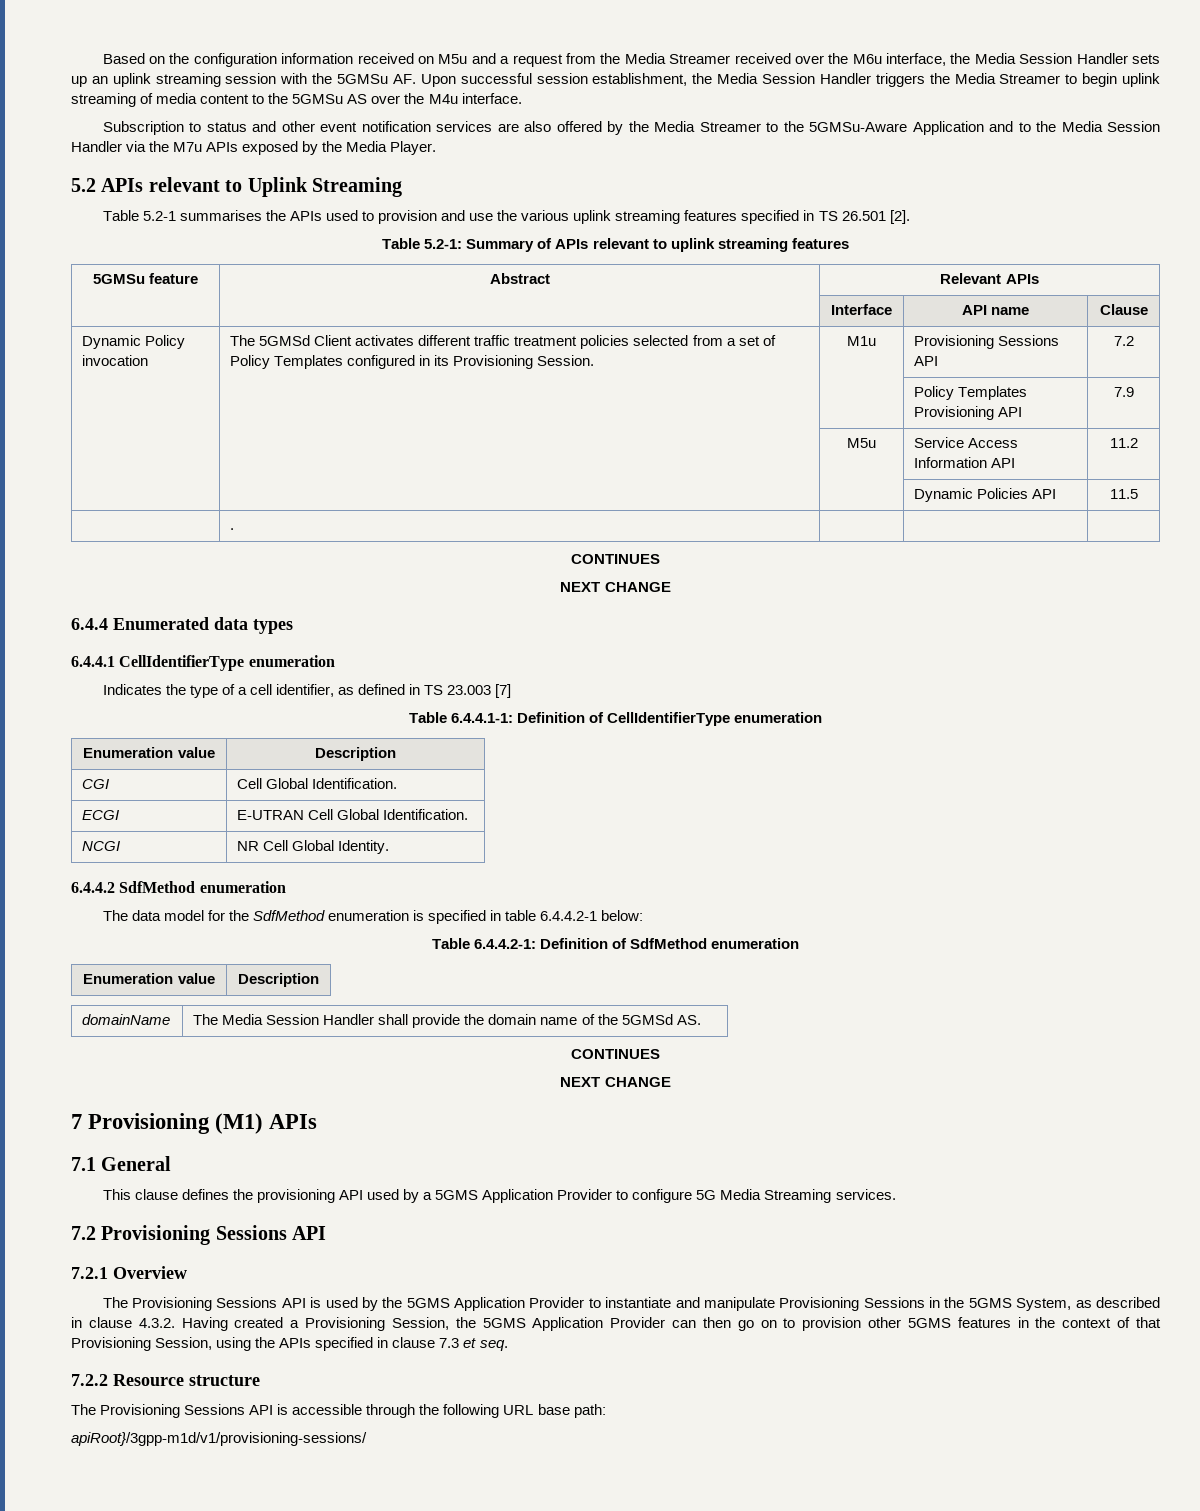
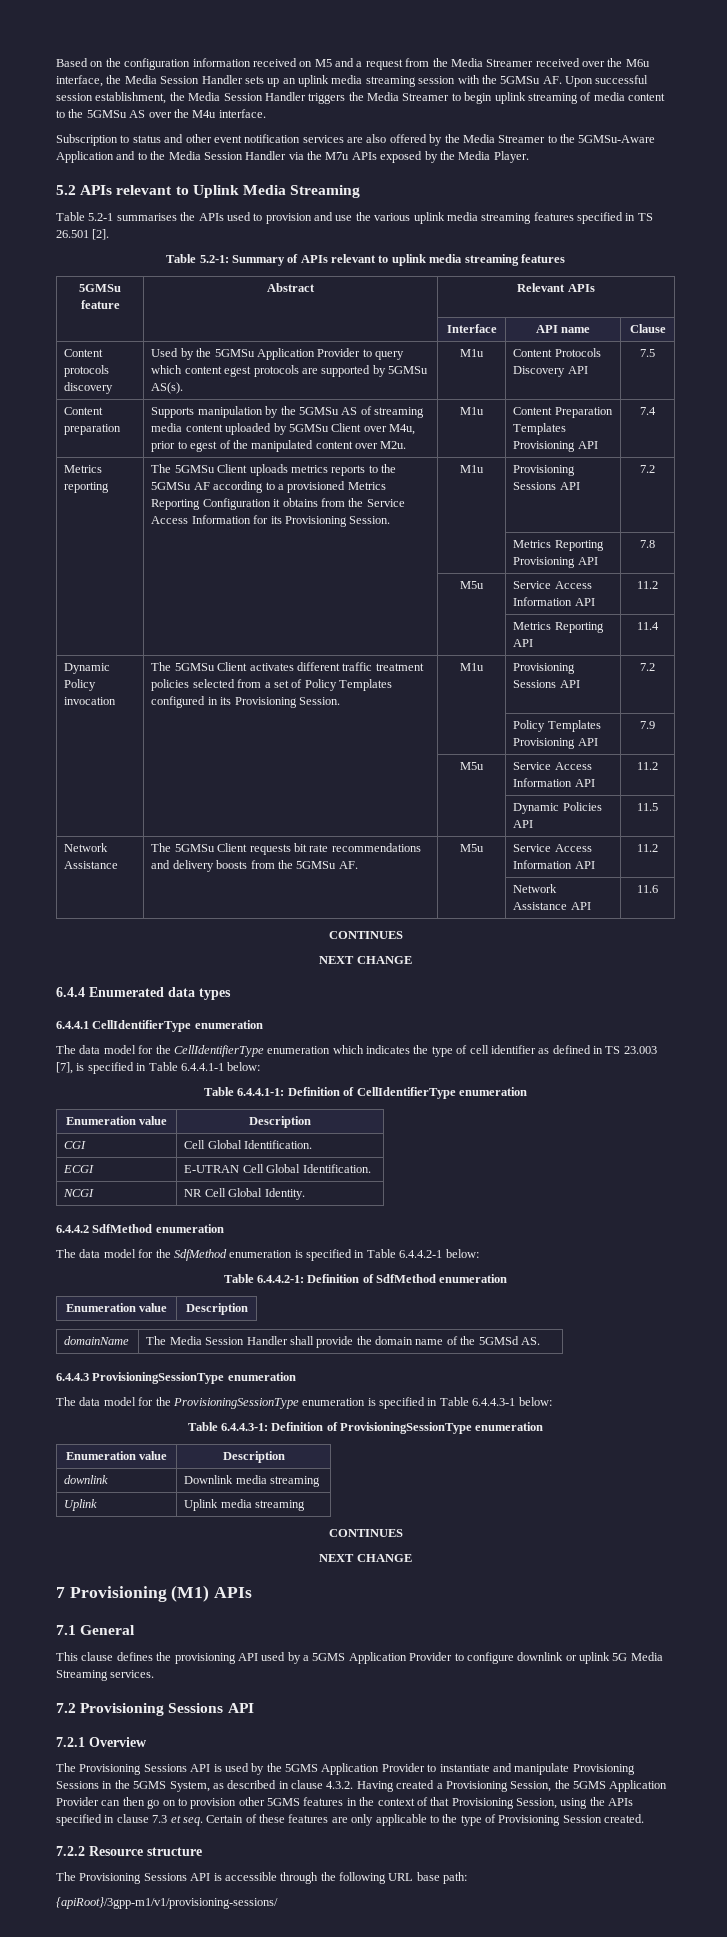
- Based on the configuration information received on M5u and a request from the Media Streamer received over the M6u interface, the Media Session Handler sets up an uplink streaming session with the 5GMSu AF. Upon successful session establishment, the Media Session Handler triggers the Media Streamer to begin uplink streaming of media content to the 5GMSu AS over the M4u interface.
+ Based on the configuration information received on M5 and a request from the Media Streamer received over the M6u interface, the Media Session Handler sets up an uplink media streaming session with the 5GMSu AF. Upon successful session establishment, the Media Session Handler triggers the Media Streamer to begin uplink streaming of media content to the 5GMSu AS over the M4u interface.
- 5.2 APIs relevant to Uplink Streaming
+ 5.2 APIs relevant to Uplink Media Streaming
- Table 5.2-1 summarises the APIs used to provision and use the various uplink streaming features specified in TS 26.501 [2].
+ Table 5.2-1 summarises the APIs used to provision and use the various uplink media streaming features specified in TS 26.501 [2].
- Table 5.2-1: Summary of APIs relevant to uplink streaming features
+ Table 5.2-1: Summary of APIs relevant to uplink media streaming features
+ Content protocols discovery | Used by the 5GMSu Application Provider to query which content egest protocols are supported by 5GMSu AS(s). | M1u | Content Protocols Discovery API | 7.5
+ Content preparation | Supports manipulation by the 5GMSu AS of streaming media content uploaded by 5GMSu Client over M4u, prior to egest of the manipulated content over M2u. | M1u | Content Preparation Templates Provisioning API | 7.4
+ Metrics reporting | The 5GMSu Client uploads metrics reports to the 5GMSu AF according to a provisioned Metrics Reporting Configuration it obtains from the Service Access Information for its Provisioning Session. | M1u | Provisioning Sessions API | 7.2
+ | | | Metrics Reporting Provisioning API | 7.8
+ | | M5u | Service Access Information API | 11.2
+ | | | Metrics Reporting API | 11.4
- Dynamic Policy invocation | The 5GMSd Client activates different traffic treatment policies selected from a set of Policy Templates configured in its Provisioning Session. | M1u | Provisioning Sessions API | 7.2
+ Dynamic Policy invocation | The 5GMSu Client activates different traffic treatment policies selected from a set of Policy Templates configured in its Provisioning Session. | M1u | Provisioning Sessions API | 7.2
- | . | | |
+ Network Assistance | The 5GMSu Client requests bit rate recommendations and delivery boosts from the 5GMSu AF. | M5u | Service Access Information API | 11.2
+ | | | Network Assistance API | 11.6
- Indicates the type of a cell identifier, as defined in TS 23.003 [7]
+ The data model for the CellIdentifierType enumeration which indicates the type of cell identifier as defined in TS 23.003 [7], is specified in Table 6.4.4.1-1 below:
- The data model for the SdfMethod enumeration is specified in table 6.4.4.2-1 below:
+ The data model for the SdfMethod enumeration is specified in Table 6.4.4.2-1 below:
+ 6.4.4.3 ProvisioningSessionType enumeration
+ The data model for the ProvisioningSessionType enumeration is specified in Table 6.4.4.3-1 below:
+ Table 6.4.4.3-1: Definition of ProvisioningSessionType enumeration
+ Enumeration value | Description
+ downlink | Downlink media streaming
+ Uplink | Uplink media streaming
- This clause defines the provisioning API used by a 5GMS Application Provider to configure 5G Media Streaming services.
+ This clause defines the provisioning API used by a 5GMS Application Provider to configure downlink or uplink 5G Media Streaming services.
+ Certain of these features are only applicable to the type of Provisioning Session created.
- apiRoot}/3gpp-m1d/v1/provisioning-sessions/
+ {apiRoot}/3gpp-m1/v1/provisioning-sessions/

